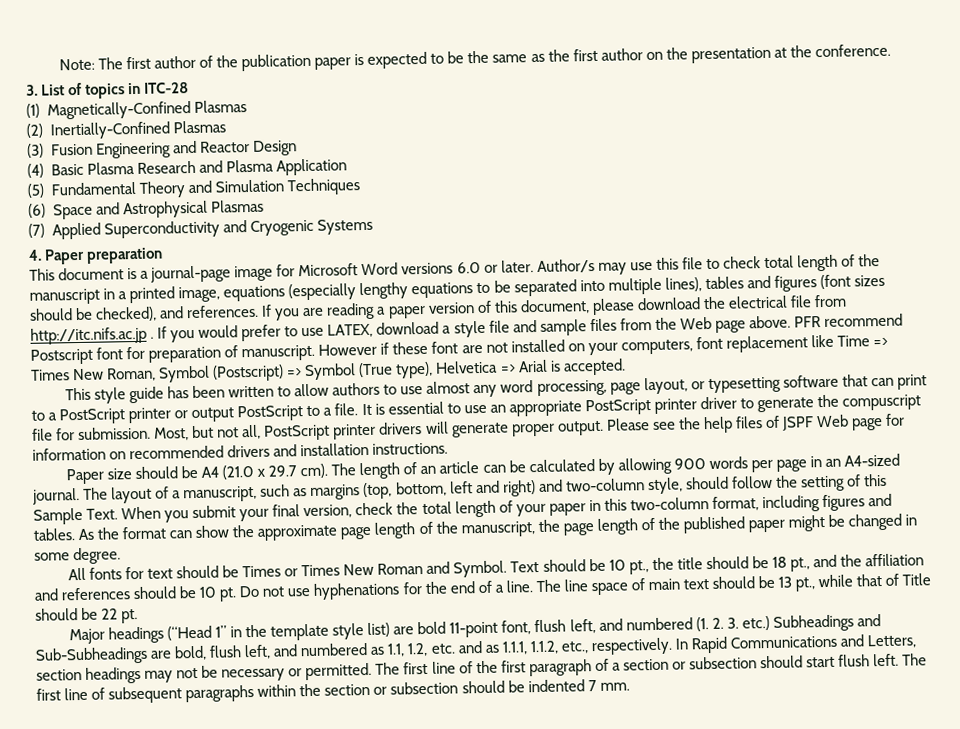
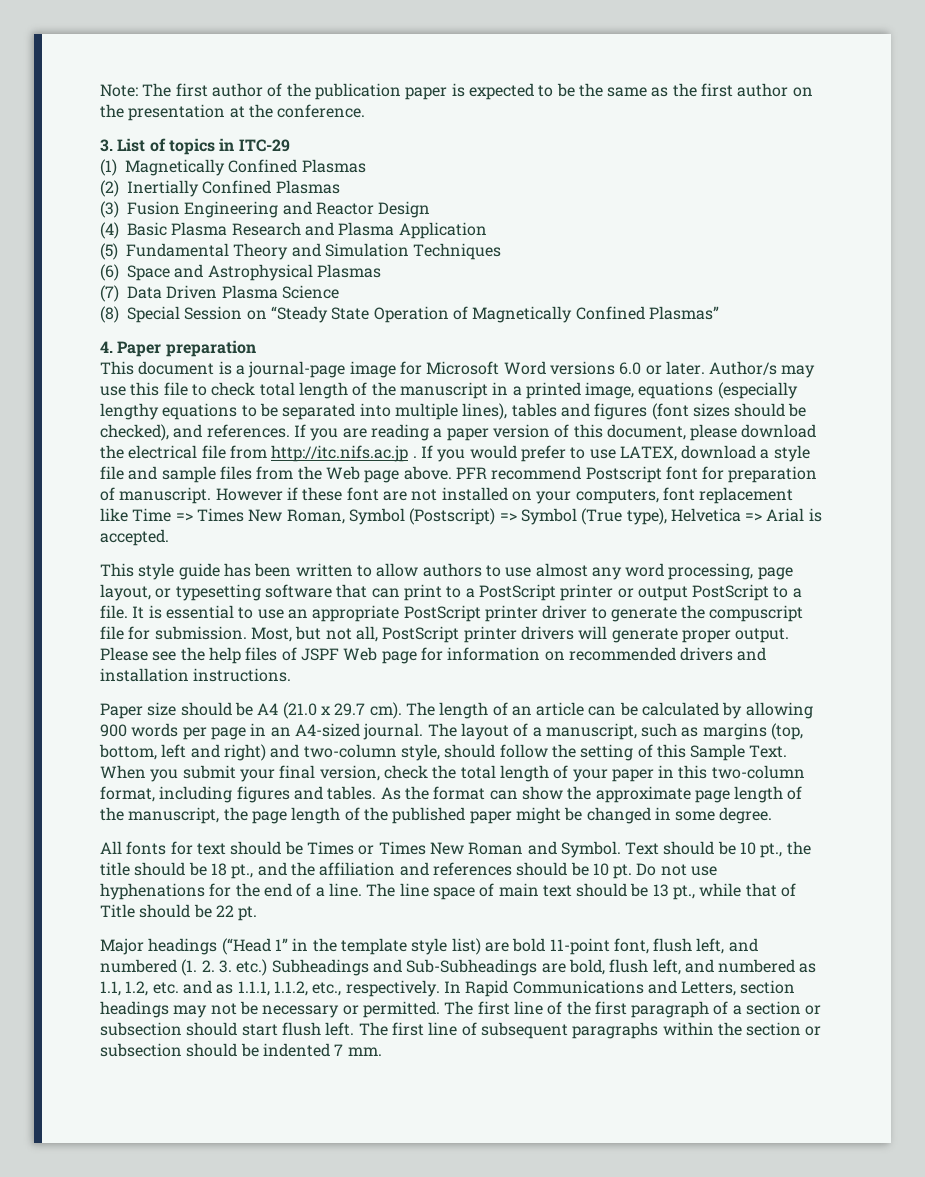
- 3. List of topics in ITC-28
+ 3. List of topics in ITC-29
- (1) Magnetically-Confined Plasmas
+ (1) Magnetically Confined Plasmas
- (2) Inertially-Confined Plasmas
+ (2) Inertially Confined Plasmas
- (7) Applied Superconductivity and Cryogenic Systems
+ (7) Data Driven Plasma Science
+ (8) Special Session on “Steady State Operation of Magnetically Confined Plasmas”

